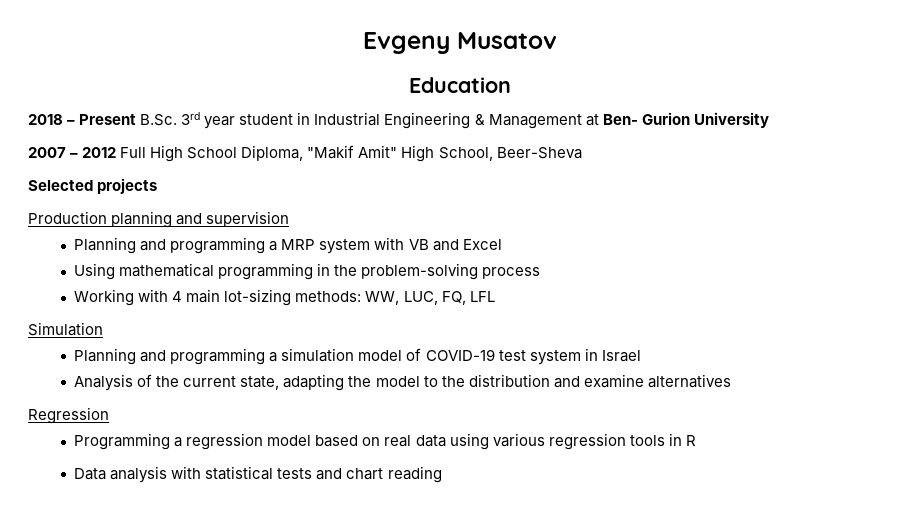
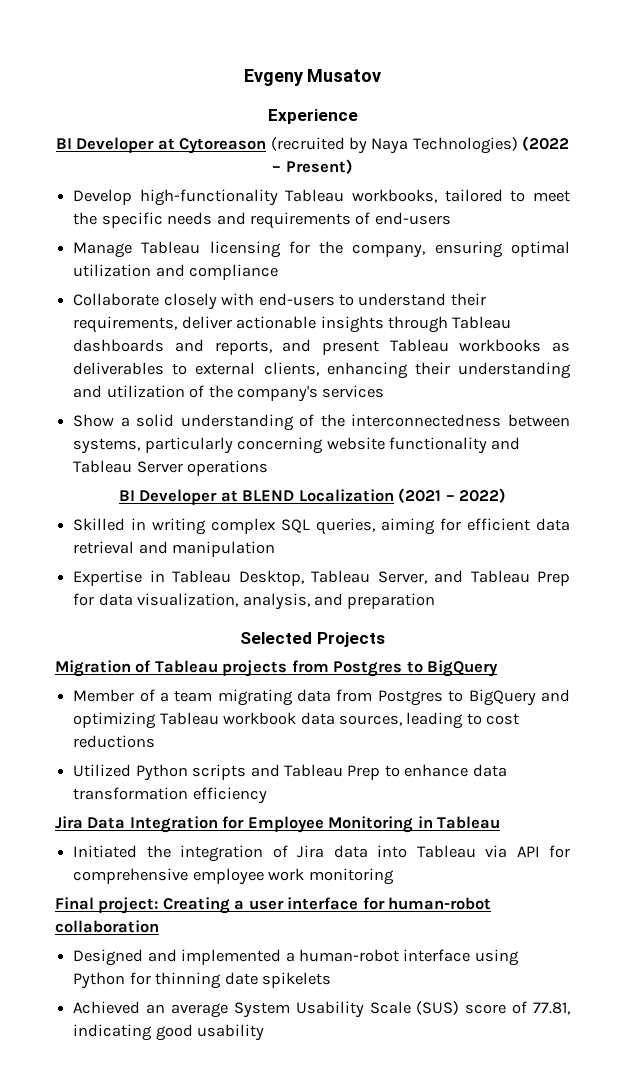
- Education
- 2018 – Present B.Sc. 3rd year student in Industrial Engineering & Management at Ben- Gurion University
- 2007 – 2012 Full High School Diploma, "Makif Amit" High School, Beer-Sheva
- Selected projects
- Production planning and supervision
- Planning and programming a MRP system with VB and Excel
- Using mathematical programming in the problem-solving process
- Working with 4 main lot-sizing methods: WW, LUC, FQ, LFL
- Simulation
- Planning and programming a simulation model of COVID-19 test system in Israel
- Analysis of the current state, adapting the model to the distribution and examine alternatives
- Regression
- Programming a regression model based on real data using various regression tools in R
- Data analysis with statistical tests and chart reading
+ Experience
+ BI Developer at Cytoreason (recruited by Naya Technologies) (2022 – Present)
+ Develop high-functionality Tableau workbooks, tailored to meet the specific needs and requirements of end-users
+ Manage Tableau licensing for the company, ensuring optimal utilization and compliance
+ Collaborate closely with end-users to understand their requirements, deliver actionable insights through Tableau dashboards and reports, and present Tableau workbooks as deliverables to external clients, enhancing their understanding and utilization of the company's services
+ Show a solid understanding of the interconnectedness between systems, particularly concerning website functionality and Tableau Server operations
+ BI Developer at BLEND Localization (2021 – 2022)
+ Skilled in writing complex SQL queries, aiming for efficient data retrieval and manipulation
+ Expertise in Tableau Desktop, Tableau Server, and Tableau Prep for data visualization, analysis, and preparation
+ Selected Projects
+ Migration of Tableau projects from Postgres to BigQuery
+ Member of a team migrating data from Postgres to BigQuery and optimizing Tableau workbook data sources, leading to cost reductions
+ Utilized Python scripts and Tableau Prep to enhance data transformation efficiency
+ Jira Data Integration for Employee Monitoring in Tableau
+ Initiated the integration of Jira data into Tableau via API for comprehensive employee work monitoring
+ Final project: Creating a user interface for human-robot collaboration
+ Designed and implemented a human-robot interface using Python for thinning date spikelets
+ Achieved an average System Usability Scale (SUS) score of 77.81, indicating good usability

